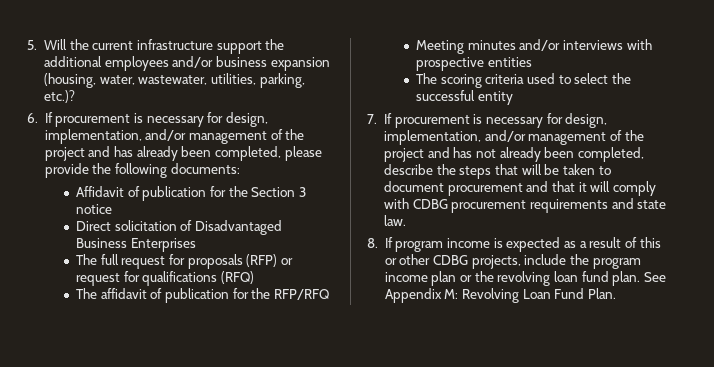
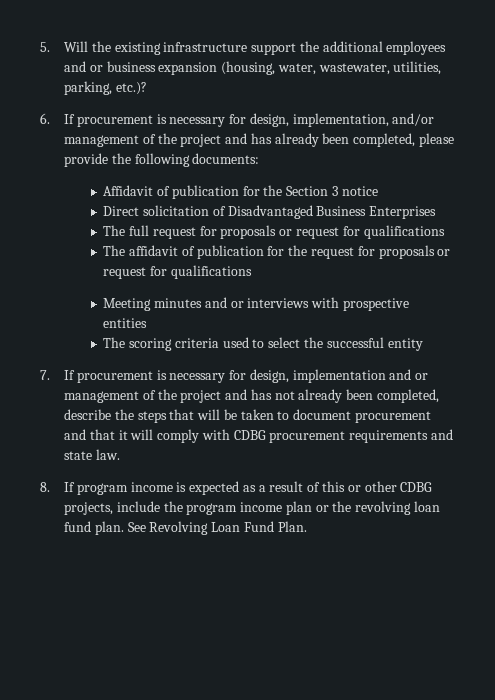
- 5. Will the current infrastructure support the additional employees and/or business expansion (housing, water, wastewater, utilities, parking, etc.)?
+ 5. Will the existing infrastructure support the additional employees and or business expansion (housing, water, wastewater, utilities, parking, etc.)?
- The full request for proposals (RFP) or request for qualifications (RFQ)
+ The full request for proposals or request for qualifications
- The affidavit of publication for the RFP/RFQ
+ The affidavit of publication for the request for proposals or request for qualifications
- Meeting minutes and/or interviews with prospective entities
+ Meeting minutes and or interviews with prospective entities
- 7. If procurement is necessary for design, implementation, and/or management of the project and has not already been completed, describe the steps that will be taken to document procurement and that it will comply with CDBG procurement requirements and state law.
+ 7. If procurement is necessary for design, implementation and or management of the project and has not already been completed, describe the steps that will be taken to document procurement and that it will comply with CDBG procurement requirements and state law.
- See Appendix M: Revolving Loan Fund Plan.
+ See Revolving Loan Fund Plan.

